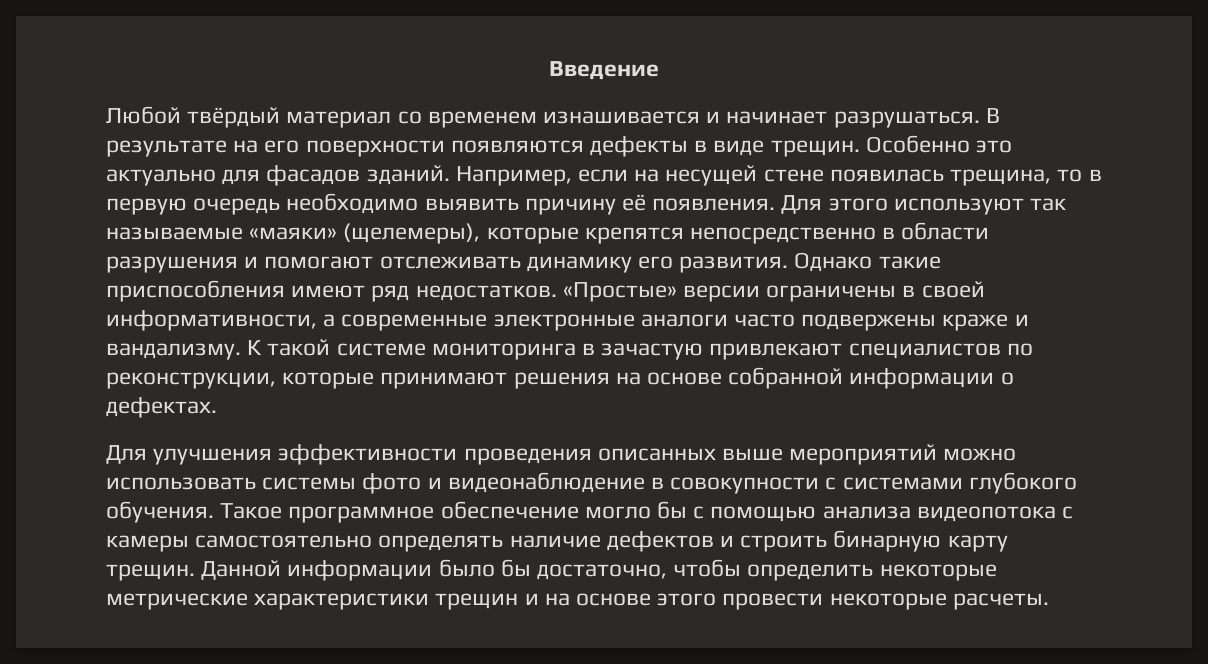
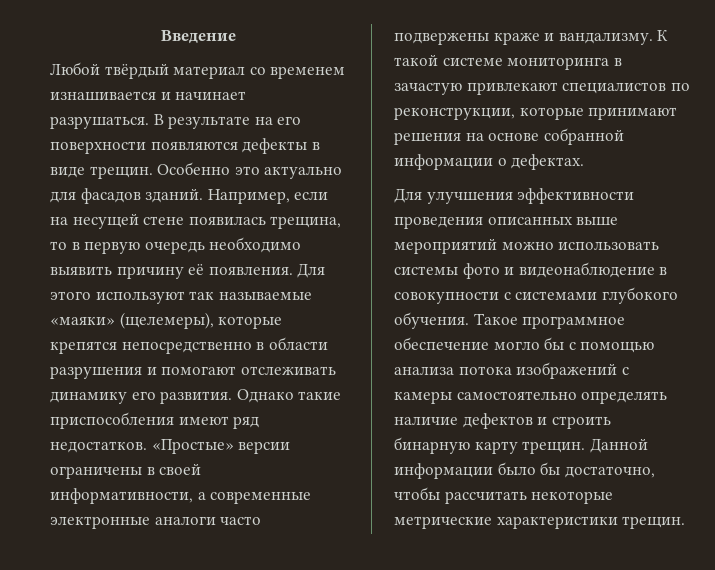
- Такое программное обеспечение могло бы с помощью анализа видеопотока с камеры самостоятельно определять наличие дефектов и строить бинарную карту трещин.
+ Такое программное обеспечение могло бы с помощью анализа потока изображений с камеры самостоятельно определять наличие дефектов и строить бинарную карту трещин.
- Данной информации было бы достаточно, чтобы определить некоторые метрические характеристики трещин и на основе этого провести некоторые расчеты.
+ Данной информации было бы достаточно, чтобы рассчитать некоторые метрические характеристики трещин.

